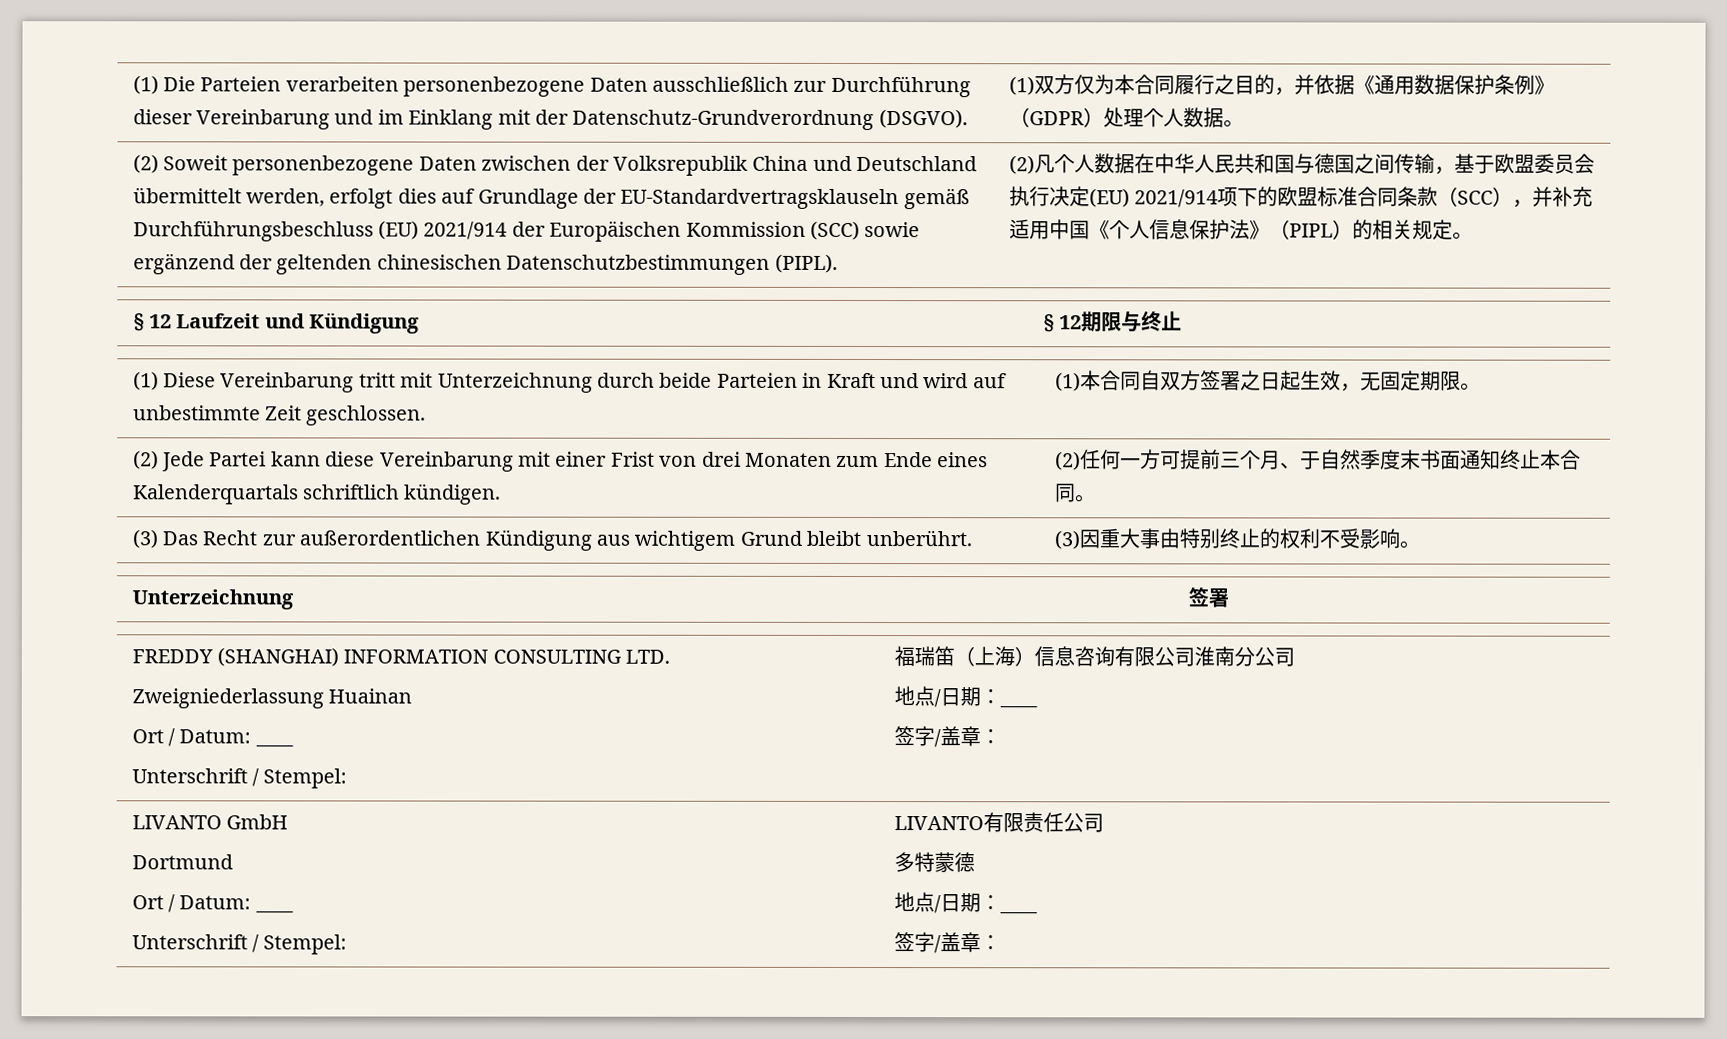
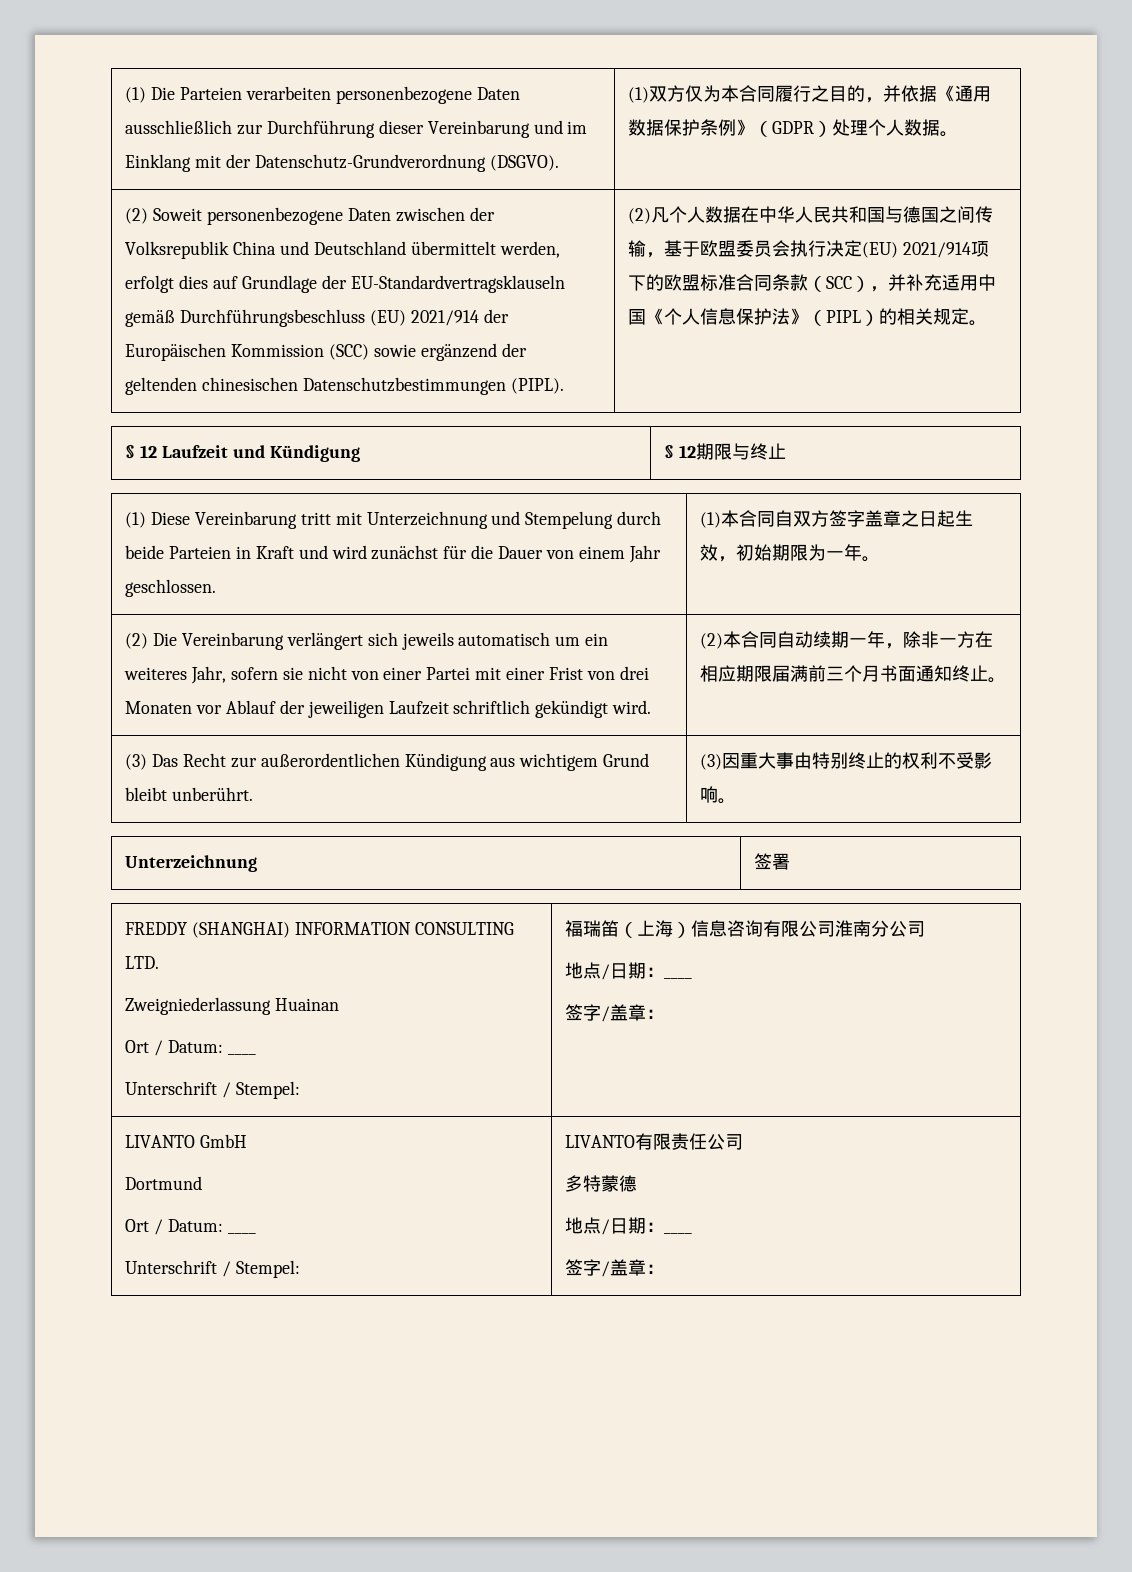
- (1) Diese Vereinbarung tritt mit Unterzeichnung durch beide Parteien in Kraft und wird auf unbestimmte Zeit geschlossen. | (1)本合同自双方签署之日起生效，无固定期限。
- (2) Jede Partei kann diese Vereinbarung mit einer Frist von drei Monaten zum Ende eines Kalenderquartals schriftlich kündigen. | (2)任何一方可提前三个月、于自然季度末书面通知终止本合同。
+ (1) Diese Vereinbarung tritt mit Unterzeichnung und Stempelung durch beide Parteien in Kraft und wird zunächst für die Dauer von einem Jahr geschlossen. | (1)本合同自双方签字盖章之日起生效，初始期限为一年。
+ (2) Die Vereinbarung verlängert sich jeweils automatisch um ein weiteres Jahr, sofern sie nicht von einer Partei mit einer Frist von drei Monaten vor Ablauf der jeweiligen Laufzeit schriftlich gekündigt wird. | (2)本合同自动续期一年，除非一方在相应期限届满前三个月书面通知终止。

